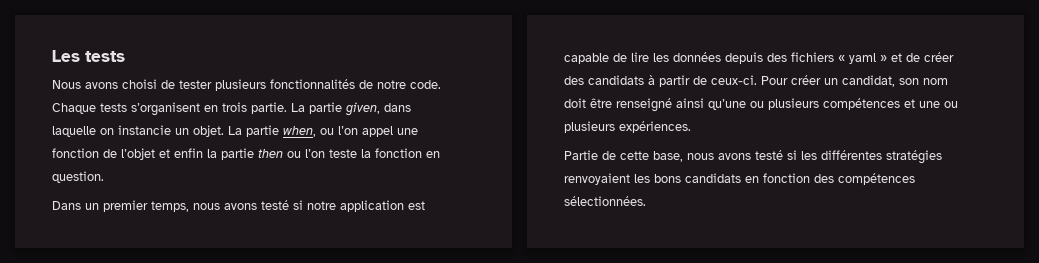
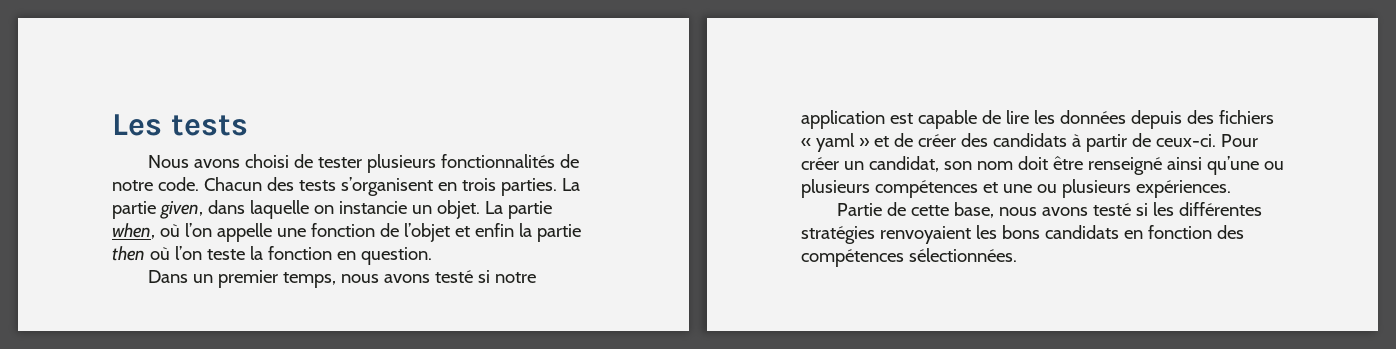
- Chaque tests s’organisent en trois partie.
+ Chacun des tests s’organisent en trois parties.
- La partie when, ou l’on appel une fonction de l’objet et enfin la partie then ou l’on teste la fonction en question.
+ La partie when, où l’on appelle une fonction de l’objet et enfin la partie then où l’on teste la fonction en question.

